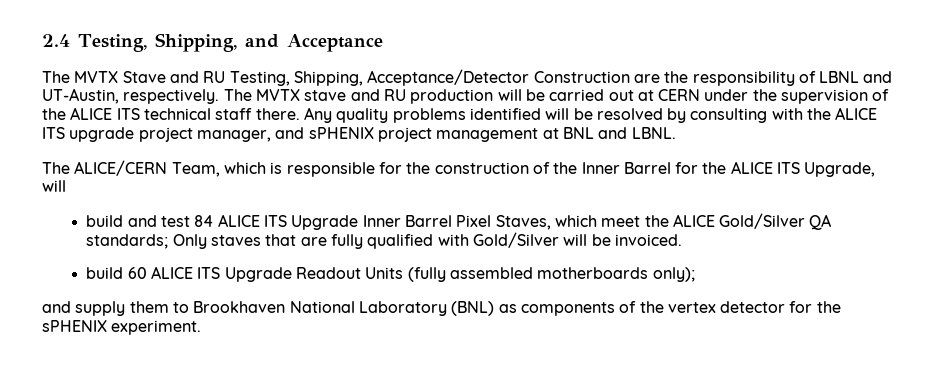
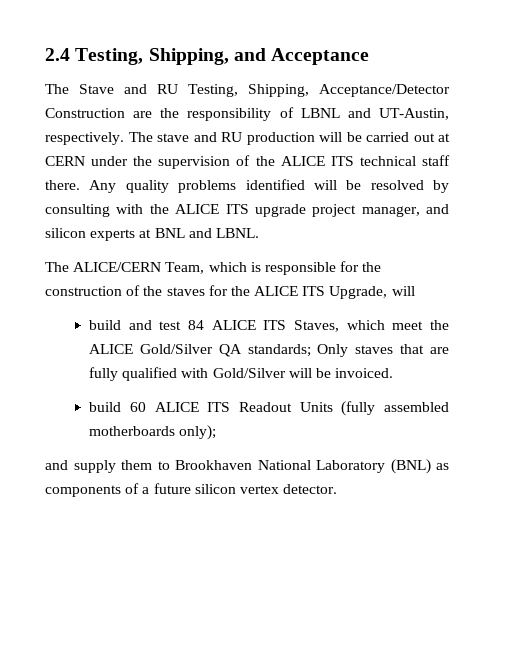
- The MVTX Stave and RU Testing, Shipping, Acceptance/Detector Construction are the responsibility of LBNL and UT-Austin, respectively.
+ The Stave and RU Testing, Shipping, Acceptance/Detector Construction are the responsibility of LBNL and UT-Austin, respectively.
- The MVTX stave and RU production will be carried out at CERN under the supervision of the ALICE ITS technical staff there.
+ The stave and RU production will be carried out at CERN under the supervision of the ALICE ITS technical staff there.
- Any quality problems identified will be resolved by consulting with the ALICE ITS upgrade project manager, and sPHENIX project management at BNL and LBNL.
+ Any quality problems identified will be resolved by consulting with the ALICE ITS upgrade project manager, and silicon experts at BNL and LBNL.
- The ALICE/CERN Team, which is responsible for the construction of the Inner Barrel for the ALICE ITS Upgrade, will
+ The ALICE/CERN Team, which is responsible for the construction of the staves for the ALICE ITS Upgrade, will
- build and test 84 ALICE ITS Upgrade Inner Barrel Pixel Staves, which meet the ALICE Gold/Silver QA standards; Only staves that are fully qualified with Gold/Silver will be invoiced.
+ build and test 84 ALICE ITS Staves, which meet the ALICE Gold/Silver QA standards; Only staves that are fully qualified with Gold/Silver will be invoiced.
- build 60 ALICE ITS Upgrade Readout Units (fully assembled motherboards only);
+ build 60 ALICE ITS Readout Units (fully assembled motherboards only);
- and supply them to Brookhaven National Laboratory (BNL) as components of the vertex detector for the sPHENIX experiment.
+ and supply them to Brookhaven National Laboratory (BNL) as components of a future silicon vertex detector.

